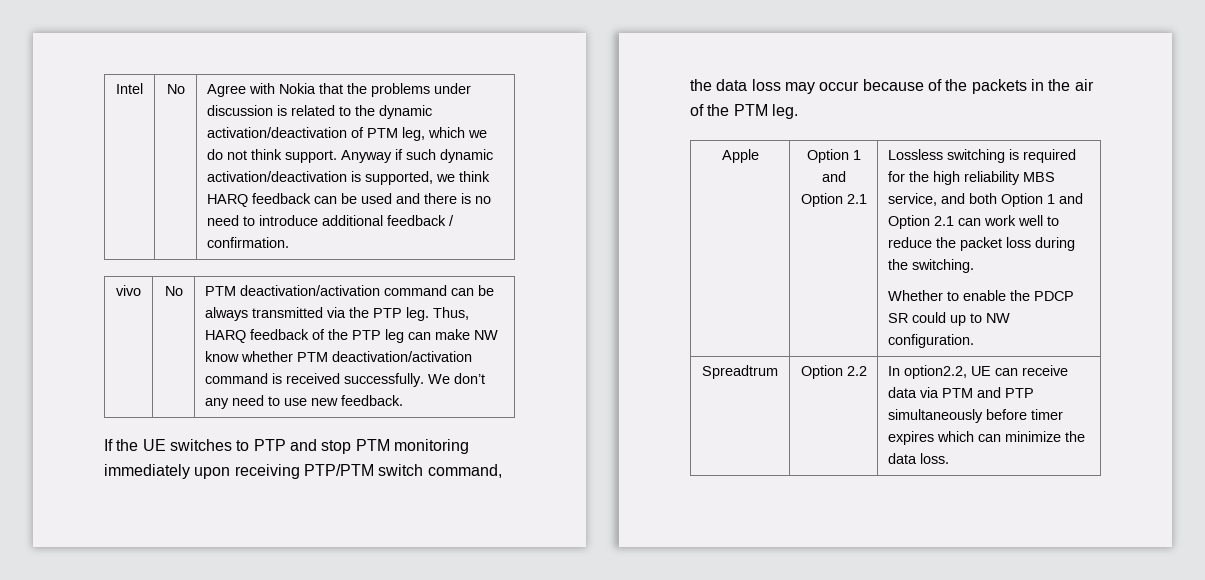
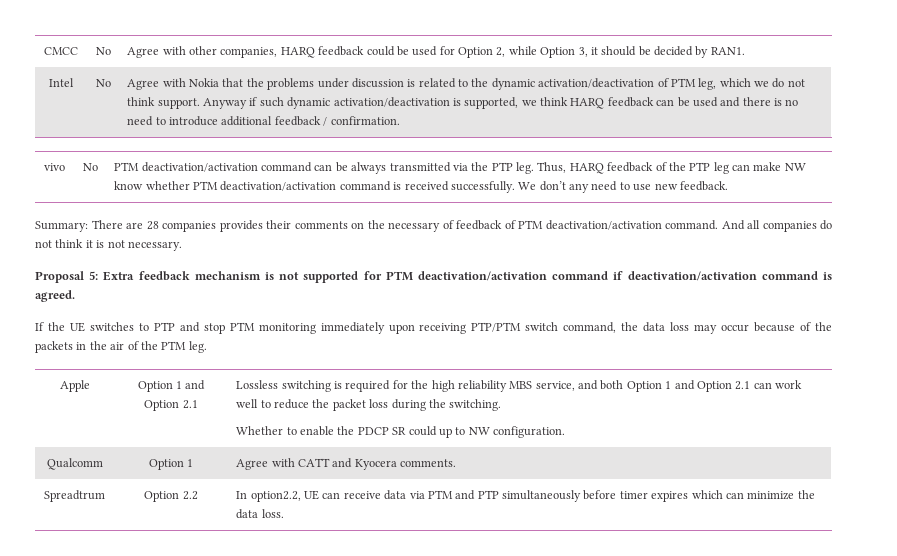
+ CMCC | No | Agree with other companies, HARQ feedback could be used for Option 2, while Option 3, it should be decided by RAN1.
+ Summary: There are 28 companies provides their comments on the necessary of feedback of PTM deactivation/activation command. And all companies do not think it is not necessary.
+ Proposal 5: Extra feedback mechanism is not supported for PTM deactivation/activation command if deactivation/activation command is agreed.
+ Qualcomm | Option 1 | Agree with CATT and Kyocera comments.

